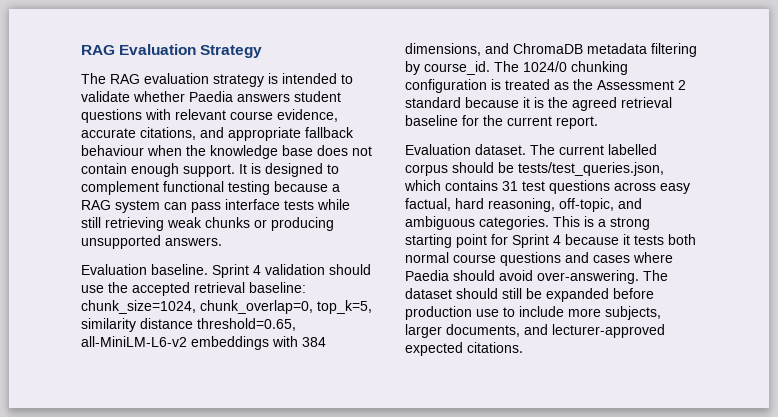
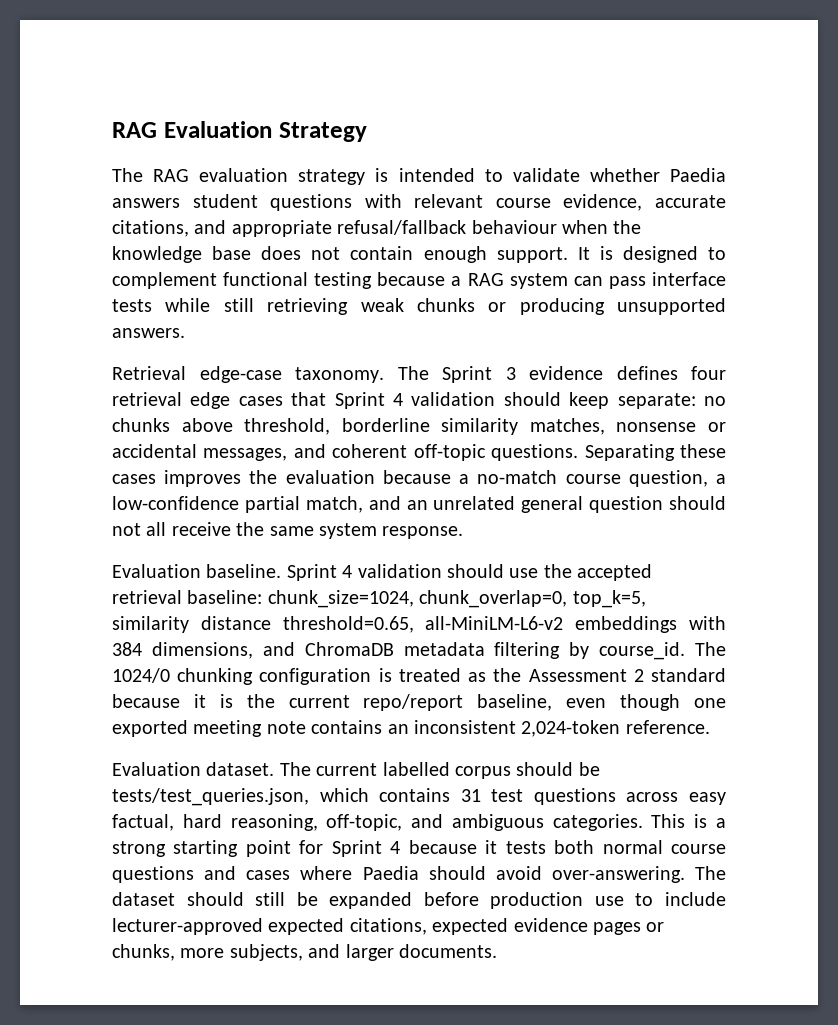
- The RAG evaluation strategy is intended to validate whether Paedia answers student questions with relevant course evidence, accurate citations, and appropriate fallback behaviour when the knowledge base does not contain enough support.
+ The RAG evaluation strategy is intended to validate whether Paedia answers student questions with relevant course evidence, accurate citations, and appropriate refusal/fallback behaviour when the knowledge base does not contain enough support.
+ Retrieval edge-case taxonomy. The Sprint 3 evidence defines four retrieval edge cases that Sprint 4 validation should keep separate: no chunks above threshold, borderline similarity matches, nonsense or accidental messages, and coherent off-topic questions. Separating these cases improves the evaluation because a no-match course question, a low-confidence partial match, and an unrelated general question should not all receive the same system response.
- The 1024/0 chunking configuration is treated as the Assessment 2 standard because it is the agreed retrieval baseline for the current report.
+ The 1024/0 chunking configuration is treated as the Assessment 2 standard because it is the current repo/report baseline, even though one exported meeting note contains an inconsistent 2,024-token reference.
- The dataset should still be expanded before production use to include more subjects, larger documents, and lecturer-approved expected citations.
+ The dataset should still be expanded before production use to include lecturer-approved expected citations, expected evidence pages or chunks, more subjects, and larger documents.

